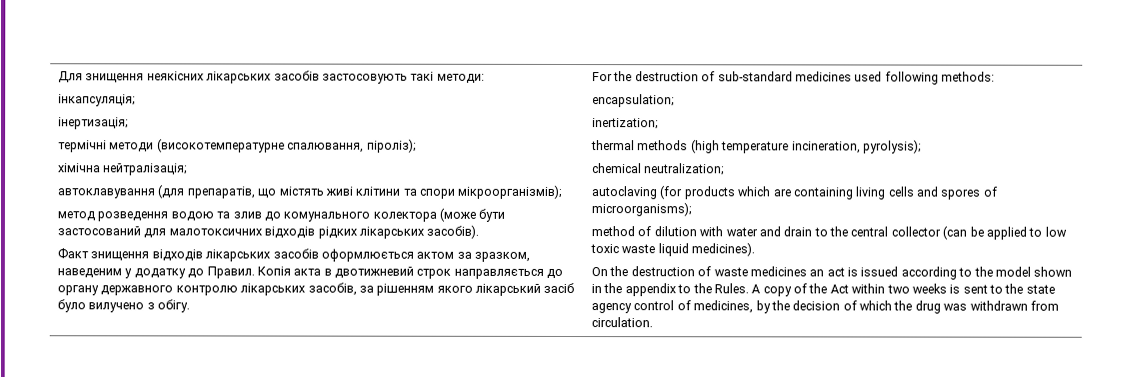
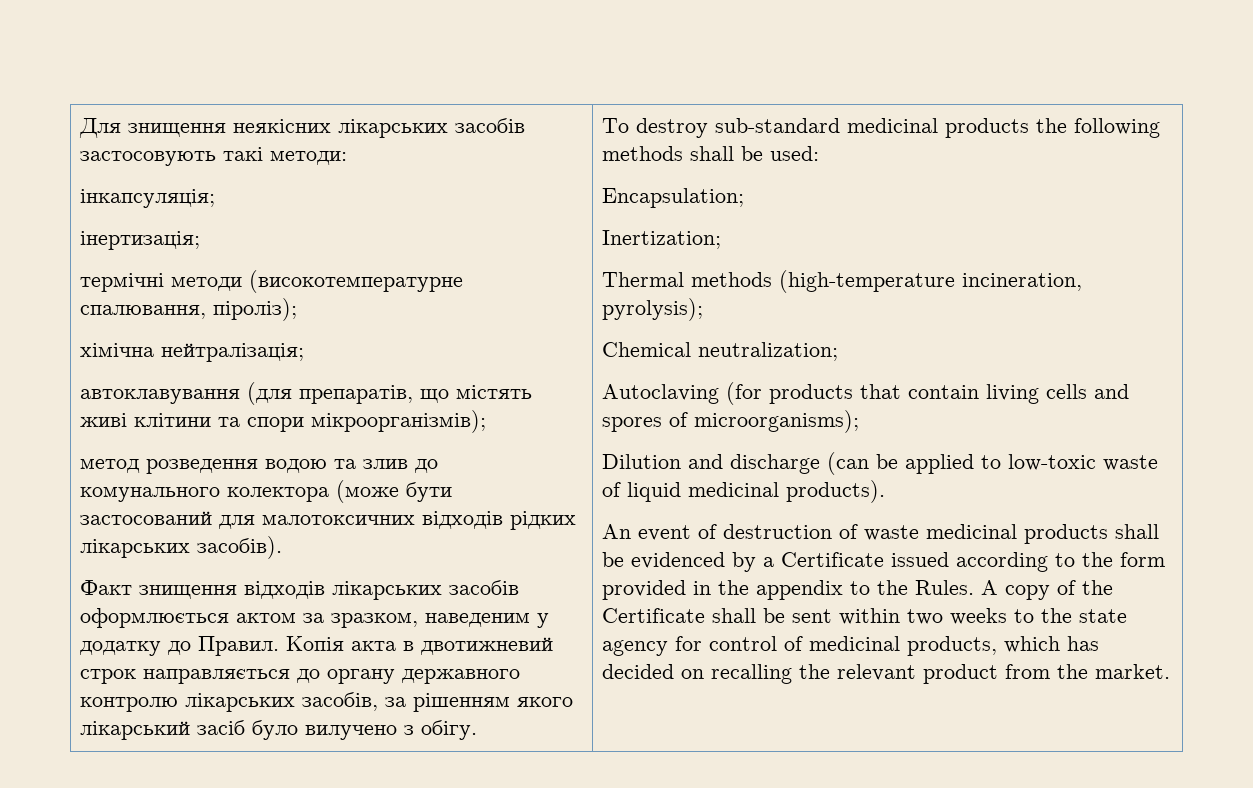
- For the destruction of sub-standard medicines used following methods:
- encapsulation;
- inertization;
- thermal methods (high temperature incineration, pyrolysis);
+ To destroy sub-standard medicinal products the following methods shall be used:
+ Encapsulation;
+ Inertization;
+ Thermal methods (high-temperature incineration, pyrolysis);
- chemical neutralization;
+ Chemical neutralization;
- autoclaving (for products which are containing living cells and spores of microorganisms);
+ Autoclaving (for products that contain living cells and spores of microorganisms);
- method of dilution with water and drain to the central collector (can be applied to low toxic waste liquid medicines).
- On the destruction of waste medicines an act is issued according to the model shown in the appendix to the Rules.
+ Dilution and discharge (can be applied to low-toxic waste of liquid medicinal products).
+ An event of destruction of waste medicinal products shall be evidenced by a Certificate issued according to the form provided in the appendix to the Rules.
- A copy of the Act within two weeks is sent to the state agency control of medicines, by the decision of which the drug was withdrawn from circulation.
+ A copy of the Certificate shall be sent within two weeks to the state agency for control of medicinal products, which has decided on recalling the relevant product from the market.

